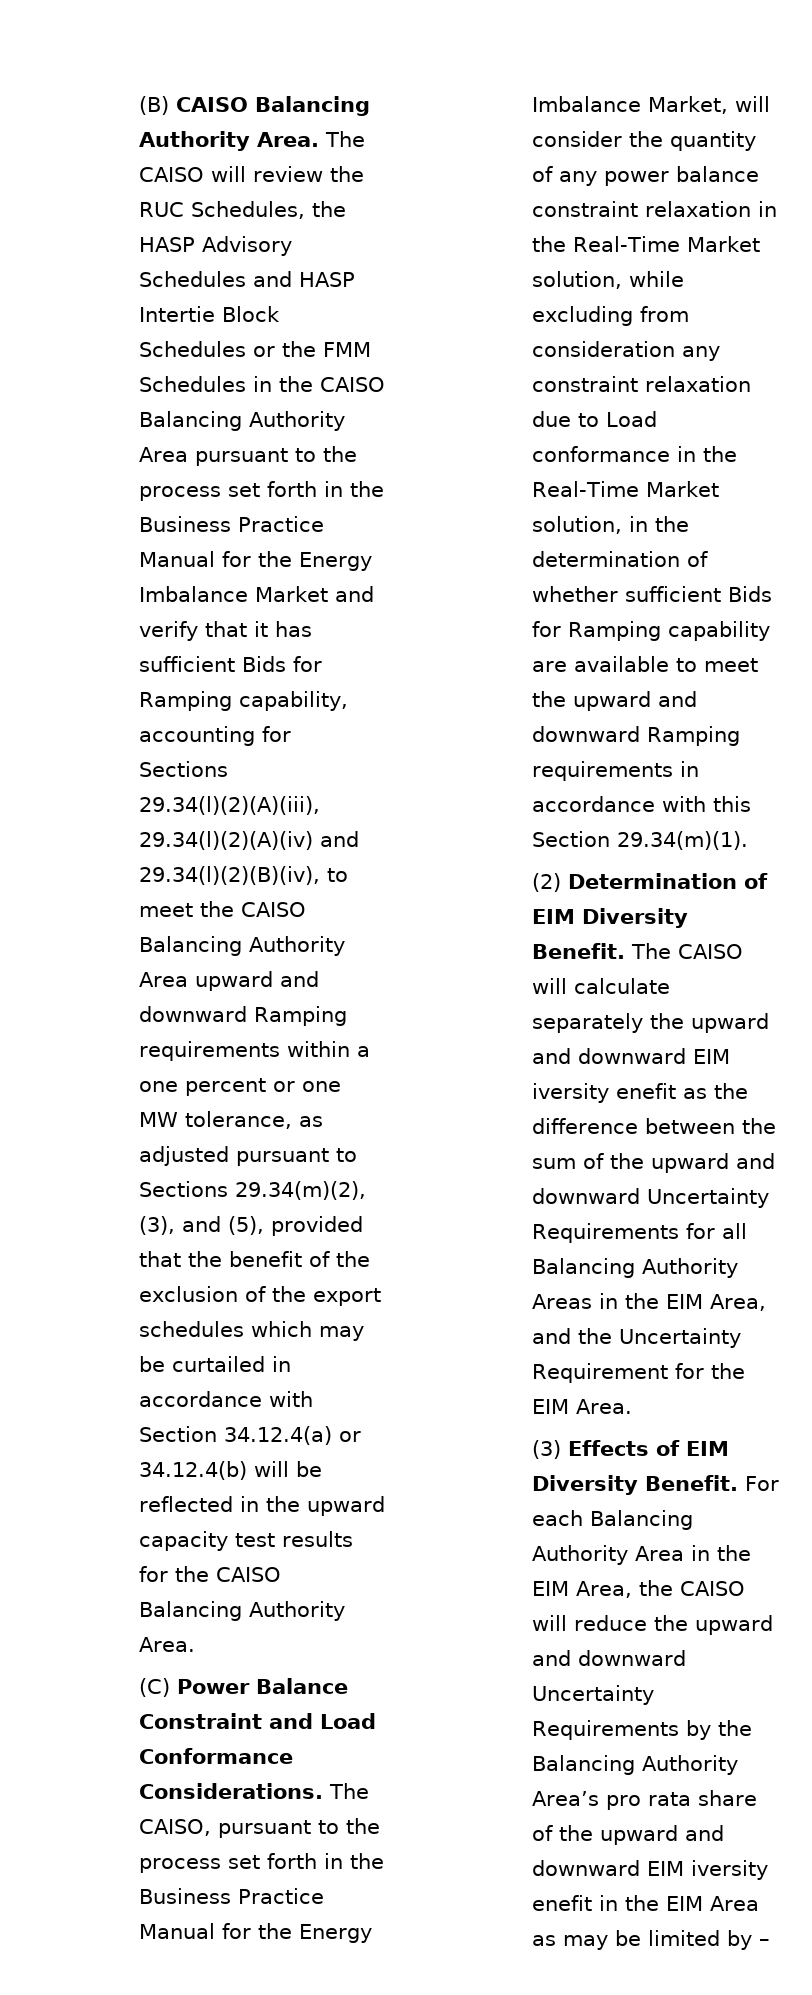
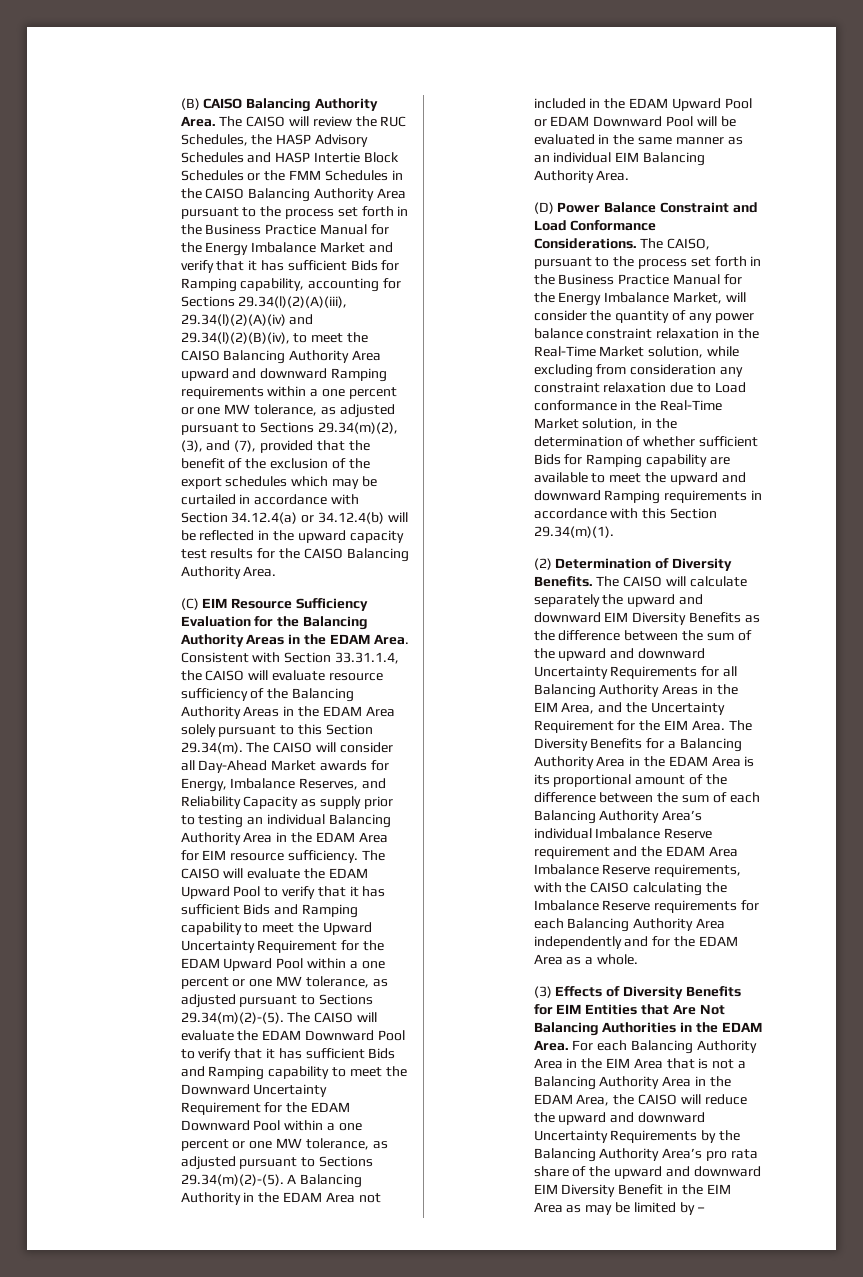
- The CAISO will review the RUC Schedules, the HASP Advisory Schedules and HASP Intertie Block Schedules or the FMM Schedules in the CAISO Balancing Authority Area pursuant to the process set forth in the Business Practice Manual for the Energy Imbalance Market and verify that it has sufficient Bids for Ramping capability, accounting for Sections 29.34(l)(2)(A)(iii), 29.34(l)(2)(A)(iv) and 29.34(l)(2)(B)(iv), to meet the CAISO Balancing Authority Area upward and downward Ramping requirements within a one percent or one MW tolerance, as adjusted pursuant to Sections 29.34(m)(2), (3), and (5), provided that the benefit of the exclusion of the export schedules which may be curtailed in accordance with Section 34.12.4(a) or 34.12.4(b) will be reflected in the upward capacity test results for the CAISO Balancing Authority Area.
+ The CAISO will review the RUC Schedules, the HASP Advisory Schedules and HASP Intertie Block Schedules or the FMM Schedules in the CAISO Balancing Authority Area pursuant to the process set forth in the Business Practice Manual for the Energy Imbalance Market and verify that it has sufficient Bids for Ramping capability, accounting for Sections 29.34(l)(2)(A)(iii), 29.34(l)(2)(A)(iv) and 29.34(l)(2)(B)(iv), to meet the CAISO Balancing Authority Area upward and downward Ramping requirements within a one percent or one MW tolerance, as adjusted pursuant to Sections 29.34(m)(2), (3), and (7), provided that the benefit of the exclusion of the export schedules which may be curtailed in accordance with Section 34.12.4(a) or 34.12.4(b) will be reflected in the upward capacity test results for the CAISO Balancing Authority Area.
- (C) Power Balance Constraint and Load Conformance Considerations.
+ (C) EIM Resource Sufficiency Evaluation for the Balancing Authority Areas in the EDAM Area. Consistent with Section 33.31.1.4, the CAISO will evaluate resource sufficiency of the Balancing Authority Areas in the EDAM Area solely pursuant to this Section 29.34(m). The CAISO will consider all Day-Ahead Market awards for Energy, Imbalance Reserves, and Reliability Capacity as supply prior to testing an individual Balancing Authority Area in the EDAM Area for EIM resource sufficiency. The CAISO will evaluate the EDAM Upward Pool to verify that it has sufficient Bids and Ramping capability to meet the Upward Uncertainty Requirement for the EDAM Upward Pool within a one percent or one MW tolerance, as adjusted pursuant to Sections 29.34(m)(2)-(5). The CAISO will evaluate the EDAM Downward Pool to verify that it has sufficient Bids and Ramping capability to meet the Downward Uncertainty Requirement for the EDAM Downward Pool within a one percent or one MW tolerance, as adjusted pursuant to Sections 29.34(m)(2)-(5). A Balancing Authority in the EDAM Area not included in the EDAM Upward Pool or EDAM Downward Pool will be evaluated in the same manner as an individual EIM Balancing Authority Area.
+ (D) Power Balance Constraint and Load Conformance Considerations.
- (2) Determination of EIM Diversity Benefit.
+ (2) Determination of Diversity Benefits.
- The CAISO will calculate separately the upward and downward EIM iversity enefit as the difference between the sum of the upward and downward Uncertainty Requirements for all Balancing Authority Areas in the EIM Area, and the Uncertainty Requirement for the EIM Area.
- (3) Effects of EIM Diversity Benefit.
+ The CAISO will calculate separately the upward and downward EIM Diversity Benefits as the difference between the sum of the upward and downward Uncertainty Requirements for all Balancing Authority Areas in the EIM Area, and the Uncertainty Requirement for the EIM Area. The Diversity Benefits for a Balancing Authority Area in the EDAM Area is its proportional amount of the difference between the sum of each Balancing Authority Area’s individual Imbalance Reserve requirement and the EDAM Area Imbalance Reserve requirements, with the CAISO calculating the Imbalance Reserve requirements for each Balancing Authority Area independently and for the EDAM Area as a whole.
+ (3) Effects of Diversity Benefits for EIM Entities that Are Not Balancing Authorities in the EDAM Area.
- For each Balancing Authority Area in the EIM Area, the CAISO will reduce the upward and downward Uncertainty Requirements by the Balancing Authority Area’s pro rata share of the upward and downward EIM iversity enefit in the EIM Area as may be limited by –
+ For each Balancing Authority Area in the EIM Area that is not a Balancing Authority Area in the EDAM Area, the CAISO will reduce the upward and downward Uncertainty Requirements by the Balancing Authority Area’s pro rata share of the upward and downward EIM Diversity Benefit in the EIM Area as may be limited by –

